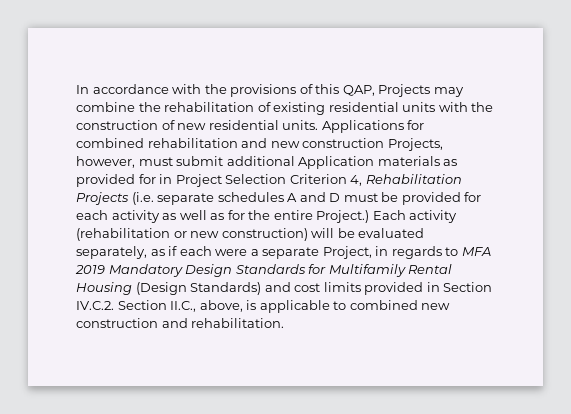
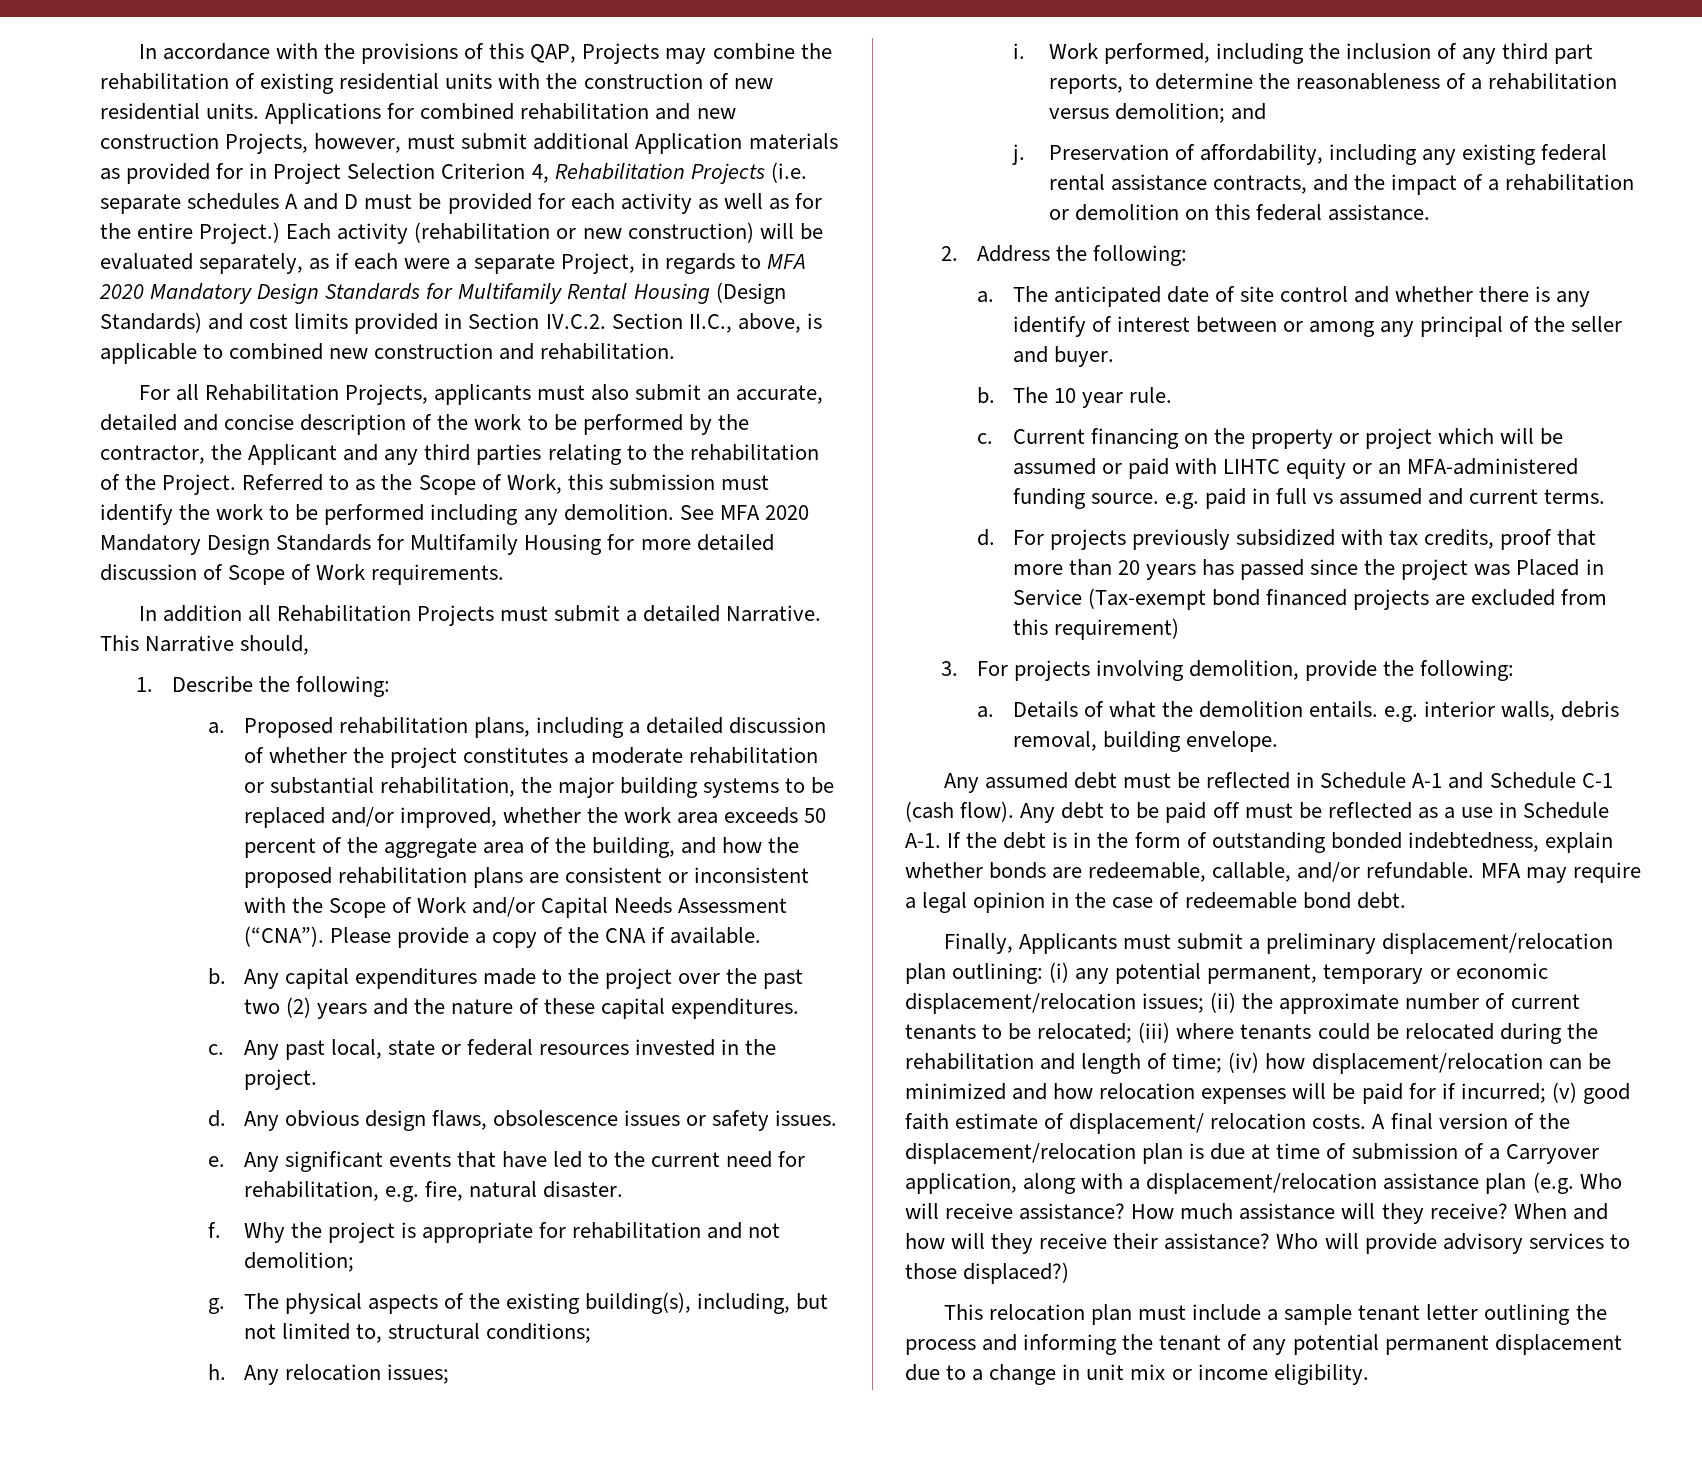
- Each activity (rehabilitation or new construction) will be evaluated separately, as if each were a separate Project, in regards to MFA 2019 Mandatory Design Standards for Multifamily Rental Housing (Design Standards) and cost limits provided in Section IV.C.2. Section II.C., above, is applicable to combined new construction and rehabilitation.
+ Each activity (rehabilitation or new construction) will be evaluated separately, as if each were a separate Project, in regards to MFA 2020 Mandatory Design Standards for Multifamily Rental Housing (Design Standards) and cost limits provided in Section IV.C.2. Section II.C., above, is applicable to combined new construction and rehabilitation.
+ For all Rehabilitation Projects, applicants must also submit an accurate, detailed and concise description of the work to be performed by the contractor, the Applicant and any third parties relating to the rehabilitation of the Project. Referred to as the Scope of Work, this submission must identify the work to be performed including any demolition. See MFA 2020 Mandatory Design Standards for Multifamily Housing for more detailed discussion of Scope of Work requirements.
+ In addition all Rehabilitation Projects must submit a detailed Narrative. This Narrative should,
+ 1. Describe the following:
+ a. Proposed rehabilitation plans, including a detailed discussion of whether the project constitutes a moderate rehabilitation or substantial rehabilitation, the major building systems to be replaced and/or improved, whether the work area exceeds 50 percent of the aggregate area of the building, and how the proposed rehabilitation plans are consistent or inconsistent with the Scope of Work and/or Capital Needs Assessment (“CNA”). Please provide a copy of the CNA if available.
+ b. Any capital expenditures made to the project over the past two (2) years and the nature of these capital expenditures.
+ c. Any past local, state or federal resources invested in the project.
+ d. Any obvious design flaws, obsolescence issues or safety issues.
+ e. Any significant events that have led to the current need for rehabilitation, e.g. fire, natural disaster.
+ f. Why the project is appropriate for rehabilitation and not demolition;
+ g. The physical aspects of the existing building(s), including, but not limited to, structural conditions;
+ h. Any relocation issues;
+ i. Work performed, including the inclusion of any third part reports, to determine the reasonableness of a rehabilitation versus demolition; and
+ j. Preservation of affordability, including any existing federal rental assistance contracts, and the impact of a rehabilitation or demolition on this federal assistance.
+ 2. Address the following:
+ a. The anticipated date of site control and whether there is any identify of interest between or among any principal of the seller and buyer.
+ b. The 10 year rule.
+ c. Current financing on the property or project which will be assumed or paid with LIHTC equity or an MFA-administered funding source. e.g. paid in full vs assumed and current terms.
+ d. For projects previously subsidized with tax credits, proof that more than 20 years has passed since the project was Placed in Service (Tax-exempt bond financed projects are excluded from this requirement)
+ 3. For projects involving demolition, provide the following:
+ a. Details of what the demolition entails. e.g. interior walls, debris removal, building envelope.
+ Any assumed debt must be reflected in Schedule A-1 and Schedule C-1 (cash flow). Any debt to be paid off must be reflected as a use in Schedule A-1. If the debt is in the form of outstanding bonded indebtedness, explain whether bonds are redeemable, callable, and/or refundable. MFA may require a legal opinion in the case of redeemable bond debt.
+ Finally, Applicants must submit a preliminary displacement/relocation plan outlining: (i) any potential permanent, temporary or economic displacement/relocation issues; (ii) the approximate number of current tenants to be relocated; (iii) where tenants could be relocated during the rehabilitation and length of time; (iv) how displacement/relocation can be minimized and how relocation expenses will be paid for if incurred; (v) good faith estimate of displacement/ relocation costs. A final version of the displacement/relocation plan is due at time of submission of a Carryover application, along with a displacement/relocation assistance plan (e.g. Who will receive assistance? How much assistance will they receive? When and how will they receive their assistance? Who will provide advisory services to those displaced?)
+ This relocation plan must include a sample tenant letter outlining the process and informing the tenant of any potential permanent displacement due to a change in unit mix or income eligibility.

